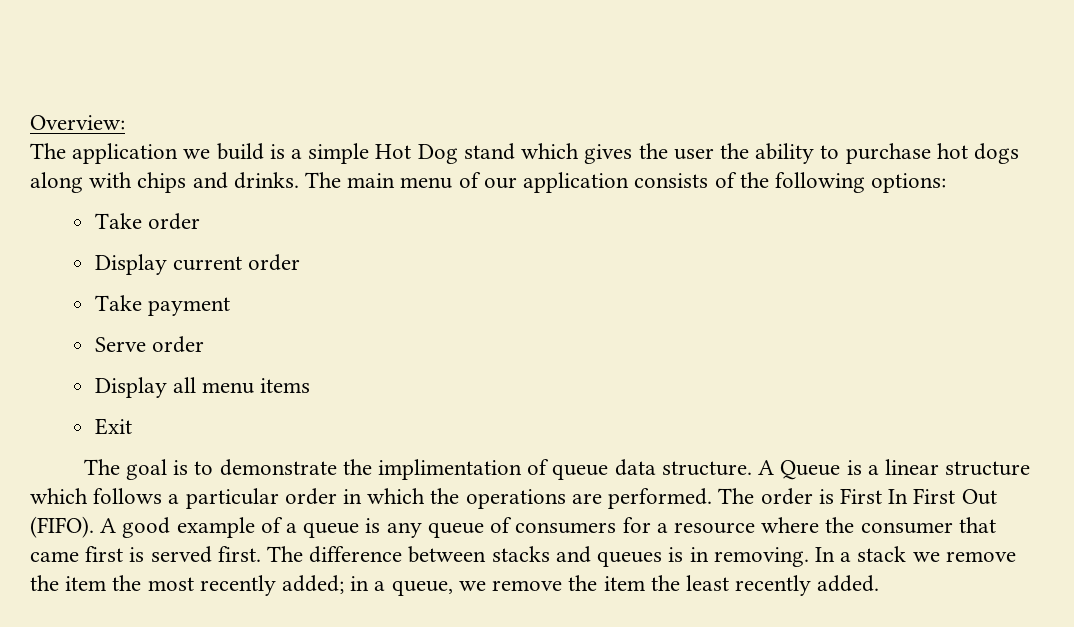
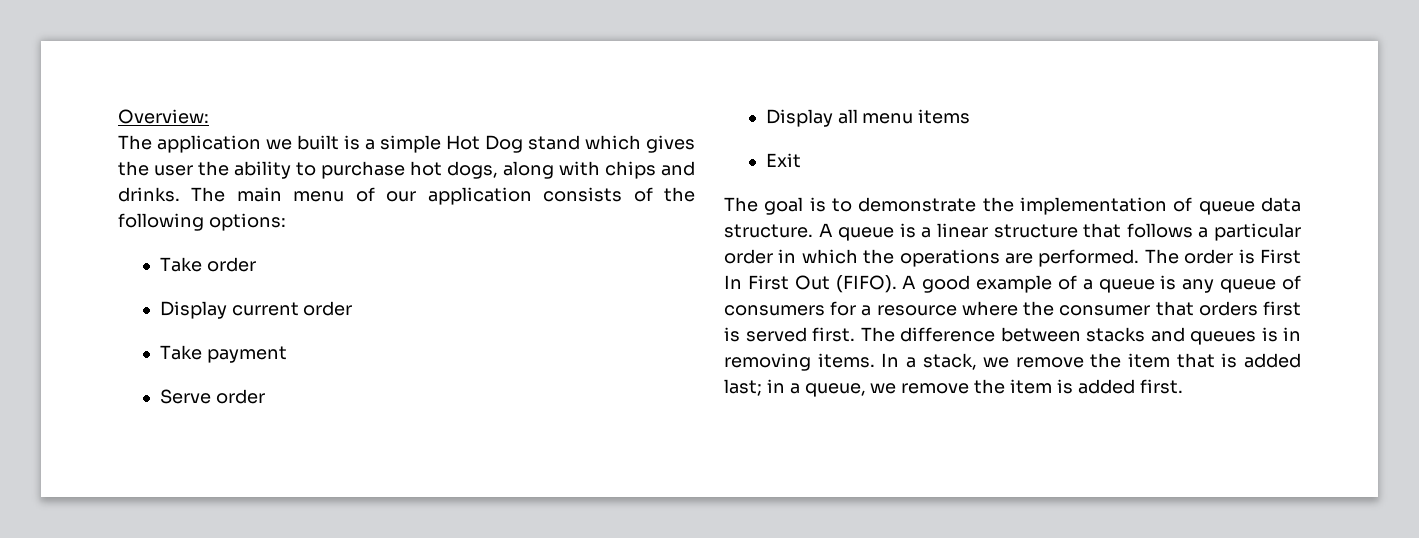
- The application we build is a simple Hot Dog stand which gives the user the ability to purchase hot dogs along with chips and drinks.
+ The application we built is a simple Hot Dog stand which gives the user the ability to purchase hot dogs, along with chips and drinks.
- The goal is to demonstrate the implimentation of queue data structure.
+ The goal is to demonstrate the implementation of queue data structure.
- A Queue is a linear structure which follows a particular order in which the operations are performed.
+ A queue is a linear structure that follows a particular order in which the operations are performed.
- A good example of a queue is any queue of consumers for a resource where the consumer that came first is served first.
+ A good example of a queue is any queue of consumers for a resource where the consumer that orders first is served first.
- The difference between stacks and queues is in removing.
+ The difference between stacks and queues is in removing items.
- In a stack we remove the item the most recently added; in a queue, we remove the item the least recently added.
+ In a stack, we remove the item that is added last; in a queue, we remove the item is added first.

